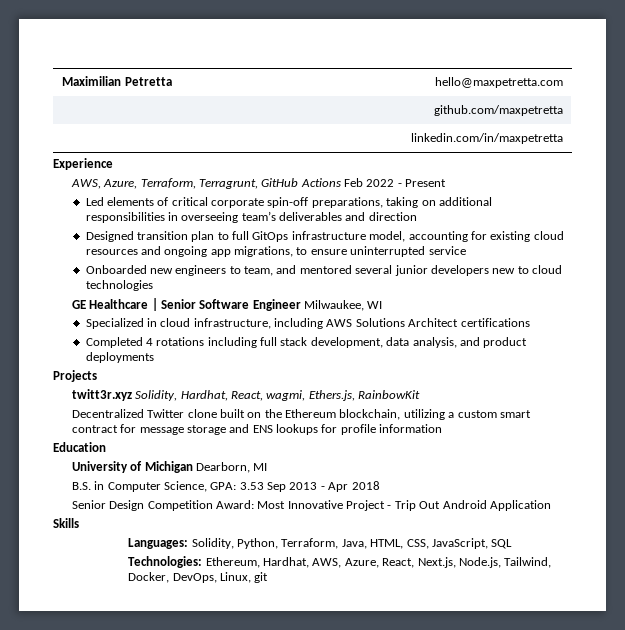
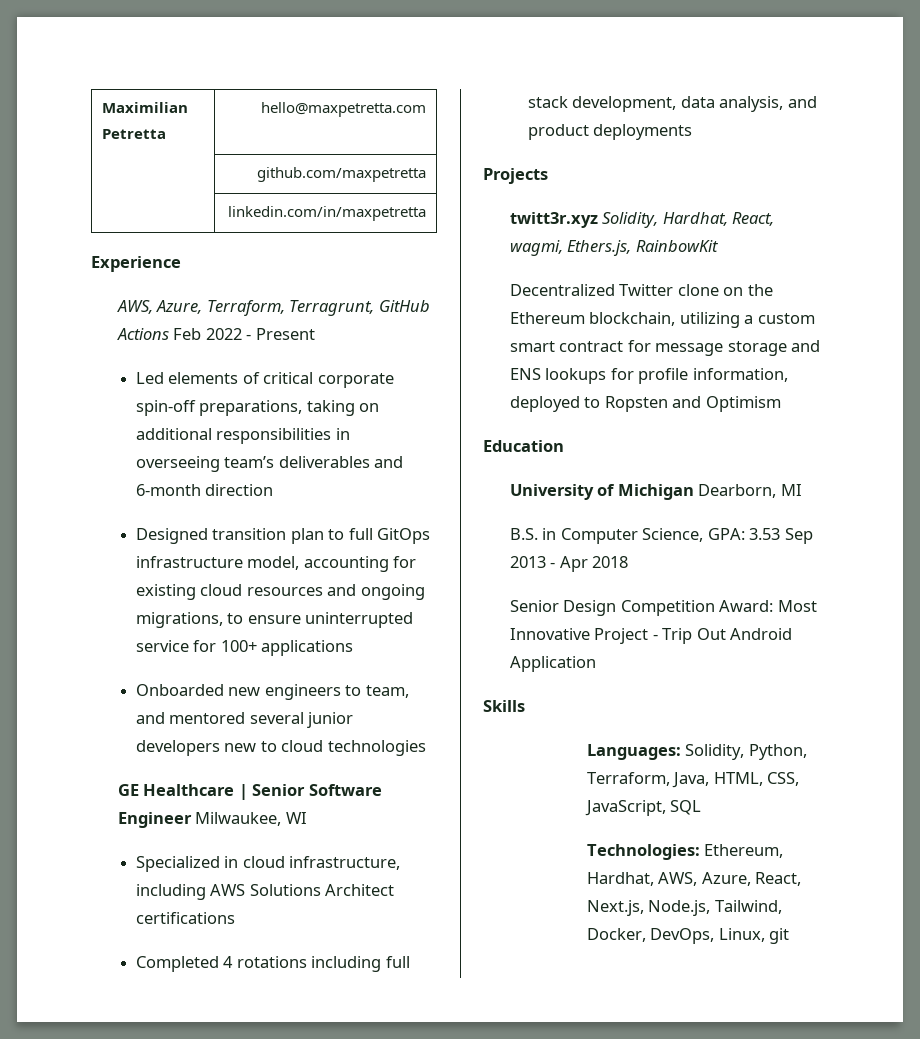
- Led elements of critical corporate spin-off preparations, taking on additional responsibilities in overseeing team’s deliverables and direction
+ Led elements of critical corporate spin-off preparations, taking on additional responsibilities in overseeing team’s deliverables and 6-month direction
- Designed transition plan to full GitOps infrastructure model, accounting for existing cloud resources and ongoing app migrations, to ensure uninterrupted service
+ Designed transition plan to full GitOps infrastructure model, accounting for existing cloud resources and ongoing migrations, to ensure uninterrupted service for 100+ applications
- Decentralized Twitter clone built on the Ethereum blockchain, utilizing a custom smart contract for message storage and ENS lookups for profile information
+ Decentralized Twitter clone on the Ethereum blockchain, utilizing a custom smart contract for message storage and ENS lookups for profile information, deployed to Ropsten and Optimism

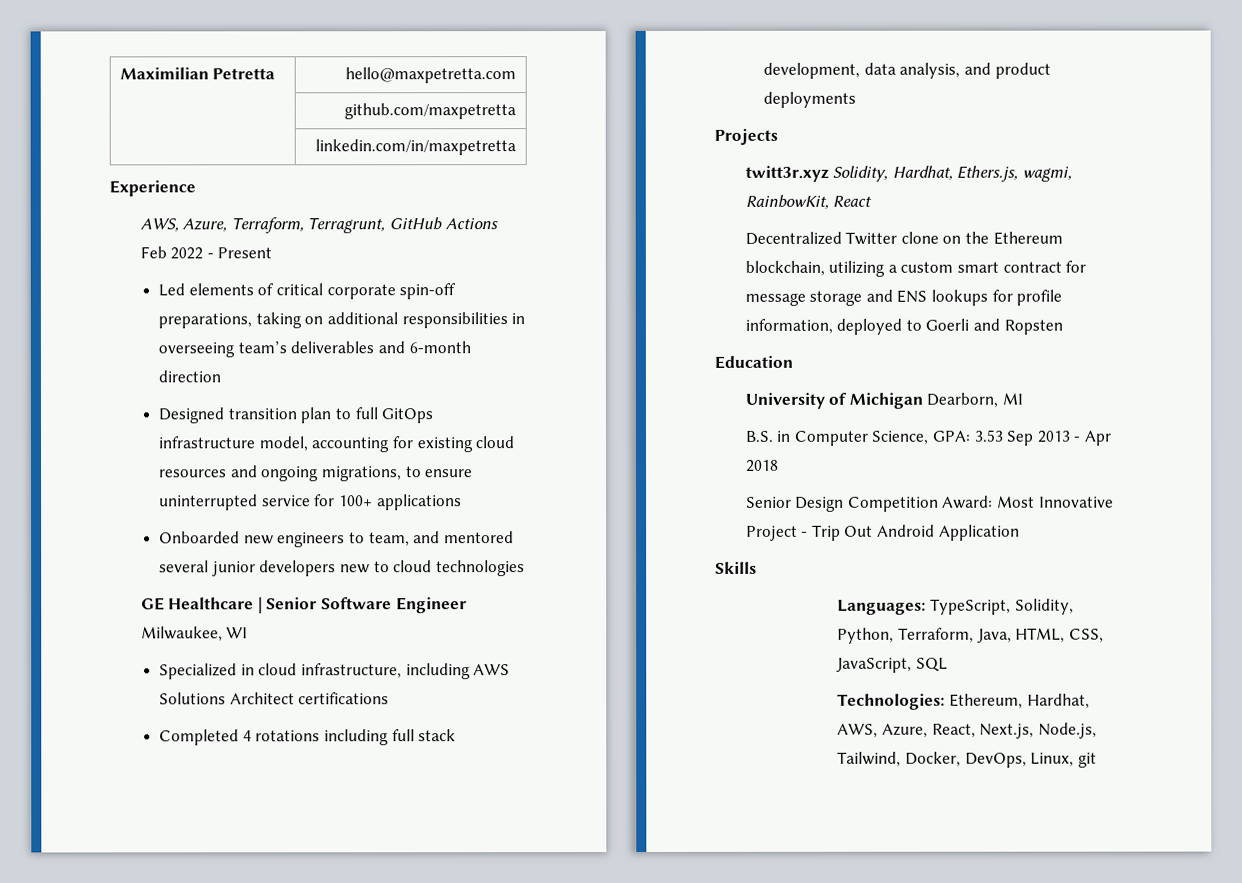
- twitt3r.xyz Solidity, Hardhat, React, wagmi, Ethers.js, RainbowKit
+ twitt3r.xyz Solidity, Hardhat, Ethers.js, wagmi, RainbowKit, React
- Decentralized Twitter clone on the Ethereum blockchain, utilizing a custom smart contract for message storage and ENS lookups for profile information, deployed to Ropsten and Optimism
+ Decentralized Twitter clone on the Ethereum blockchain, utilizing a custom smart contract for message storage and ENS lookups for profile information, deployed to Goerli and Ropsten
- Languages: Solidity, Python, Terraform, Java, HTML, CSS, JavaScript, SQL
+ Languages: TypeScript, Solidity, Python, Terraform, Java, HTML, CSS, JavaScript, SQL

